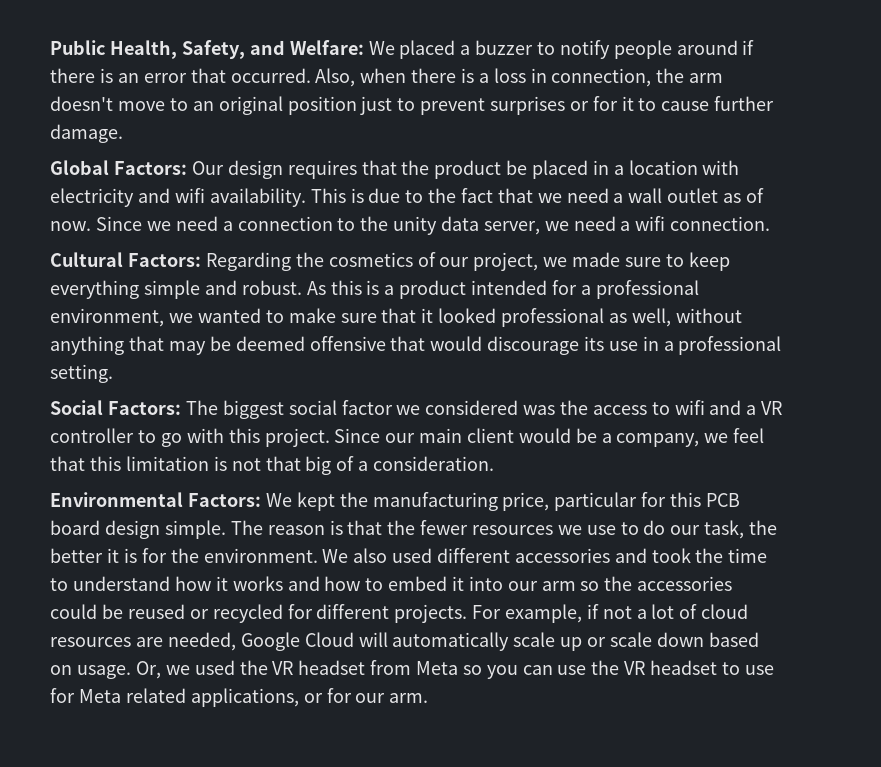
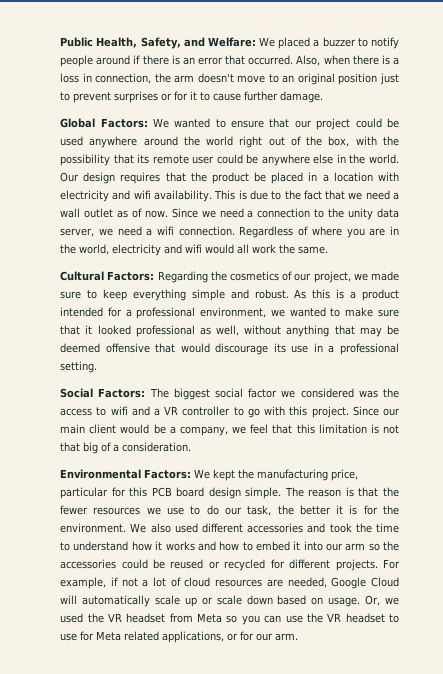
- Global Factors: Our design requires that the product be placed in a location with electricity and wifi availability.
+ Global Factors: We wanted to ensure that our project could be used anywhere around the world right out of the box, with the possibility that its remote user could be anywhere else in the world. Our design requires that the product be placed in a location with electricity and wifi availability.
+ Regardless of where you are in the world, electricity and wifi would all work the same.

